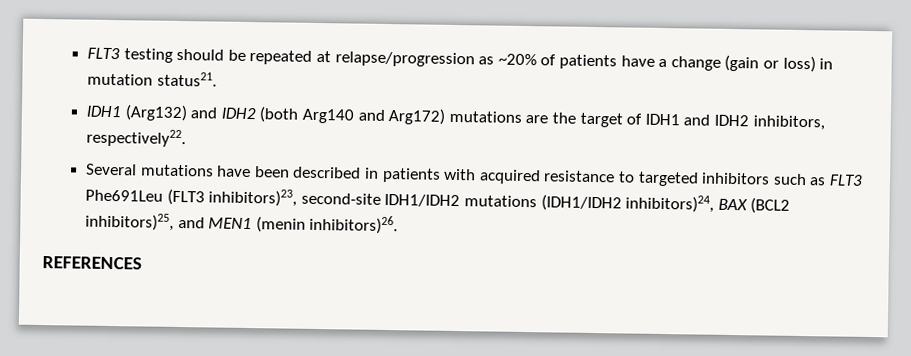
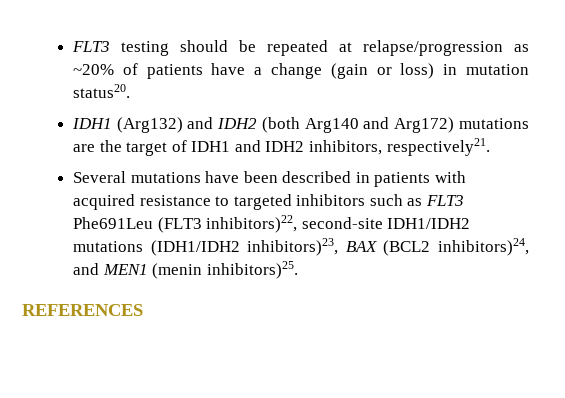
- FLT3 testing should be repeated at relapse/progression as ~20% of patients have a change (gain or loss) in mutation status21.
+ FLT3 testing should be repeated at relapse/progression as ~20% of patients have a change (gain or loss) in mutation status20.
- IDH1 (Arg132) and IDH2 (both Arg140 and Arg172) mutations are the target of IDH1 and IDH2 inhibitors, respectively22.
+ IDH1 (Arg132) and IDH2 (both Arg140 and Arg172) mutations are the target of IDH1 and IDH2 inhibitors, respectively21.
- Several mutations have been described in patients with acquired resistance to targeted inhibitors such as FLT3 Phe691Leu (FLT3 inhibitors)23, second-site IDH1/IDH2 mutations (IDH1/IDH2 inhibitors)24, BAX (BCL2 inhibitors)25, and MEN1 (menin inhibitors)26.
+ Several mutations have been described in patients with acquired resistance to targeted inhibitors such as FLT3 Phe691Leu (FLT3 inhibitors)22, second-site IDH1/IDH2 mutations (IDH1/IDH2 inhibitors)23, BAX (BCL2 inhibitors)24, and MEN1 (menin inhibitors)25.

